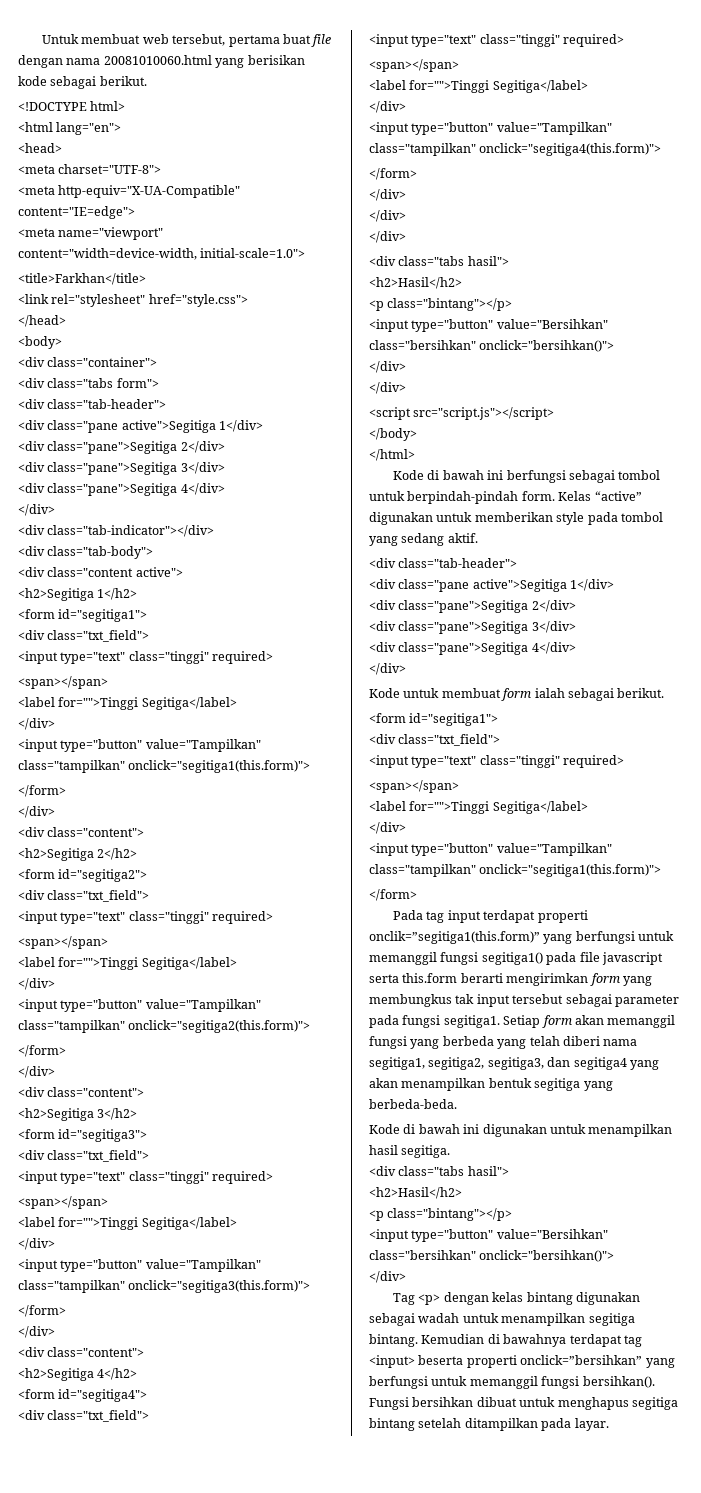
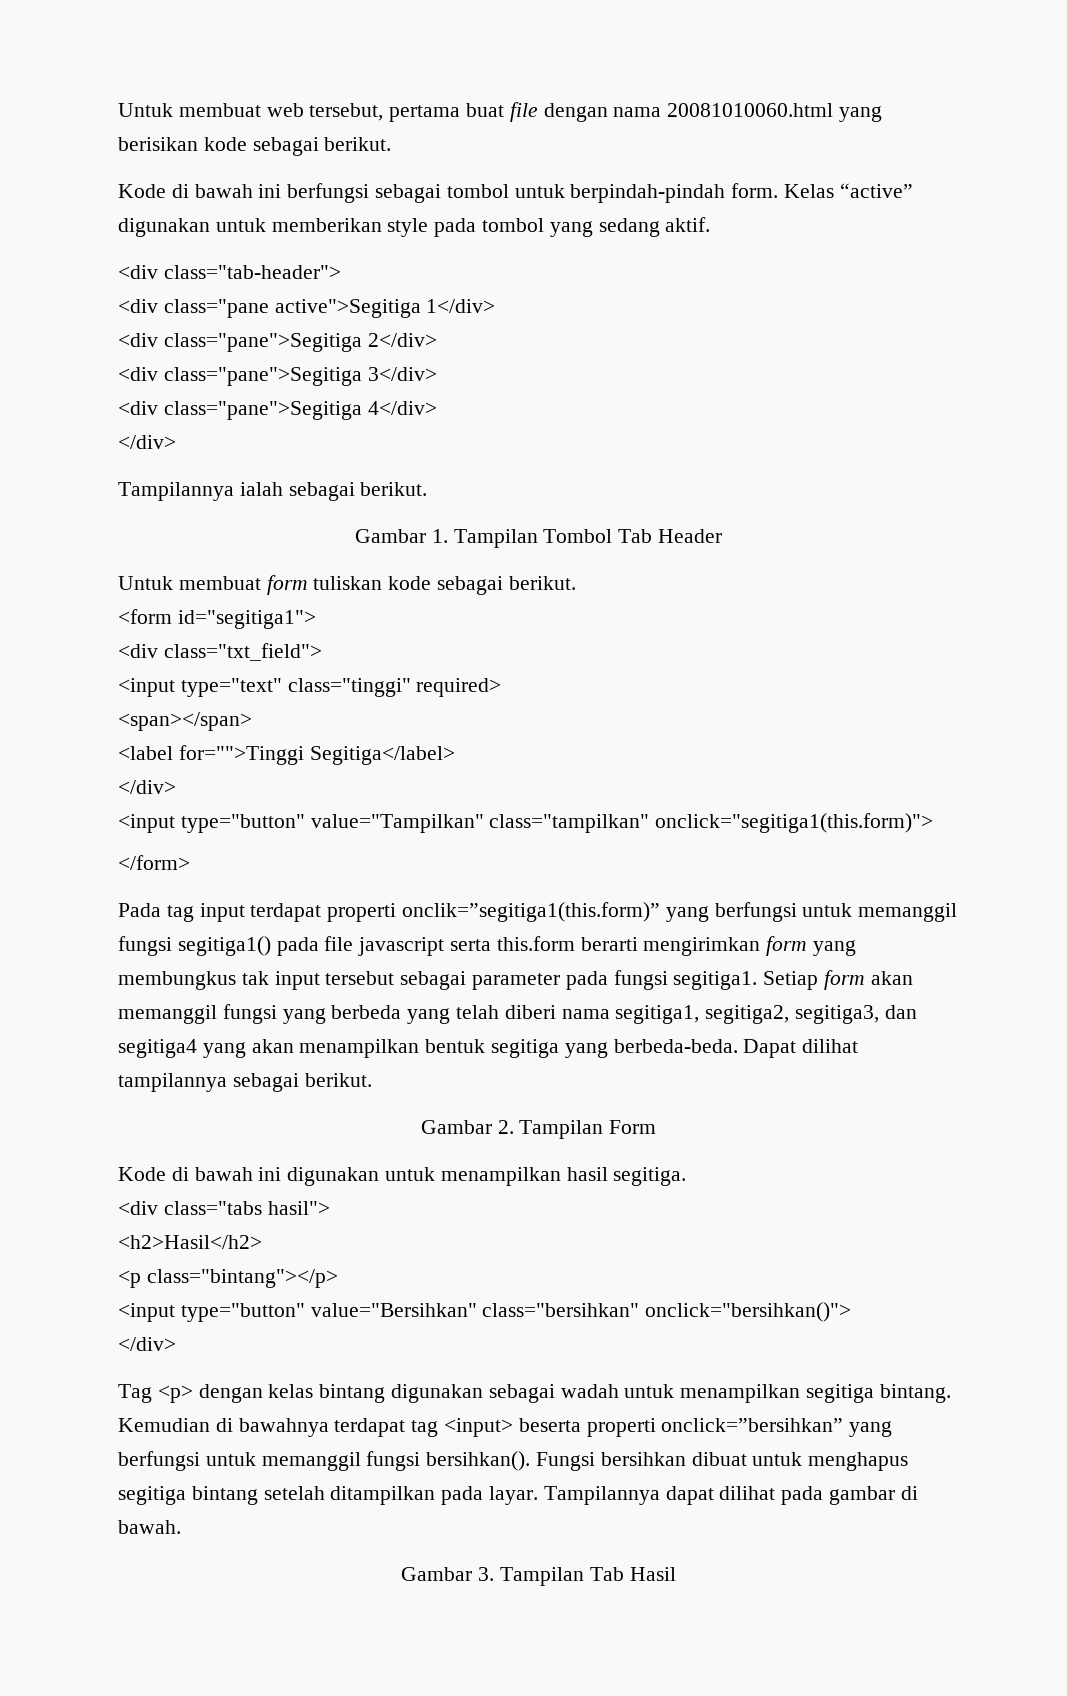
- <!DOCTYPE html>
- <html lang="en">
- <head>
- <meta charset="UTF-8">
- <meta http-equiv="X-UA-Compatible" content="IE=edge">
- <meta name="viewport" content="width=device-width, initial-scale=1.0">
- <title>Farkhan</title>
- <link rel="stylesheet" href="style.css">
- </head>
- <body>
- <div class="container">
- <div class="tabs form">
- <div class="tab-header">
- <div class="pane active">Segitiga 1</div>
- <div class="pane">Segitiga 2</div>
- <div class="pane">Segitiga 3</div>
- <div class="pane">Segitiga 4</div>
- </div>
- <div class="tab-indicator"></div>
- <div class="tab-body">
- <div class="content active">
- <h2>Segitiga 1</h2>
- <form id="segitiga1">
- <div class="txt_field">
- <input type="text" class="tinggi" required>
- <span></span>
- <label for="">Tinggi Segitiga</label>
- </div>
- <input type="button" value="Tampilkan" class="tampilkan" onclick="segitiga1(this.form)">
- </form>
- </div>
- <div class="content">
- <h2>Segitiga 2</h2>
- <form id="segitiga2">
- <div class="txt_field">
- <input type="text" class="tinggi" required>
- <span></span>
- <label for="">Tinggi Segitiga</label>
- </div>
- <input type="button" value="Tampilkan" class="tampilkan" onclick="segitiga2(this.form)">
- </form>
- </div>
- <div class="content">
- <h2>Segitiga 3</h2>
- <form id="segitiga3">
- <div class="txt_field">
- <input type="text" class="tinggi" required>
- <span></span>
- <label for="">Tinggi Segitiga</label>
- </div>
- <input type="button" value="Tampilkan" class="tampilkan" onclick="segitiga3(this.form)">
- </form>
- </div>
- <div class="content">
- <h2>Segitiga 4</h2>
- <form id="segitiga4">
- <div class="txt_field">
- <input type="text" class="tinggi" required>
- <span></span>
- <label for="">Tinggi Segitiga</label>
- </div>
- <input type="button" value="Tampilkan" class="tampilkan" onclick="segitiga4(this.form)">
- </form>
- </div>
- </div>
- </div>
- <div class="tabs hasil">
- <h2>Hasil</h2>
- <p class="bintang"></p>
- <input type="button" value="Bersihkan" class="bersihkan" onclick="bersihkan()">
- </div>
- </div>
- <script src="script.js"></script>
- </body>
- </html>
- Kode untuk membuat form ialah sebagai berikut.
+ Tampilannya ialah sebagai berikut.
+ Gambar 1. Tampilan Tombol Tab Header
+ Untuk membuat form tuliskan kode sebagai berikut.
+ Dapat dilihat tampilannya sebagai berikut.
+ Gambar 2. Tampilan Form
+ Tampilannya dapat dilihat pada gambar di bawah.
+ Gambar 3. Tampilan Tab Hasil

